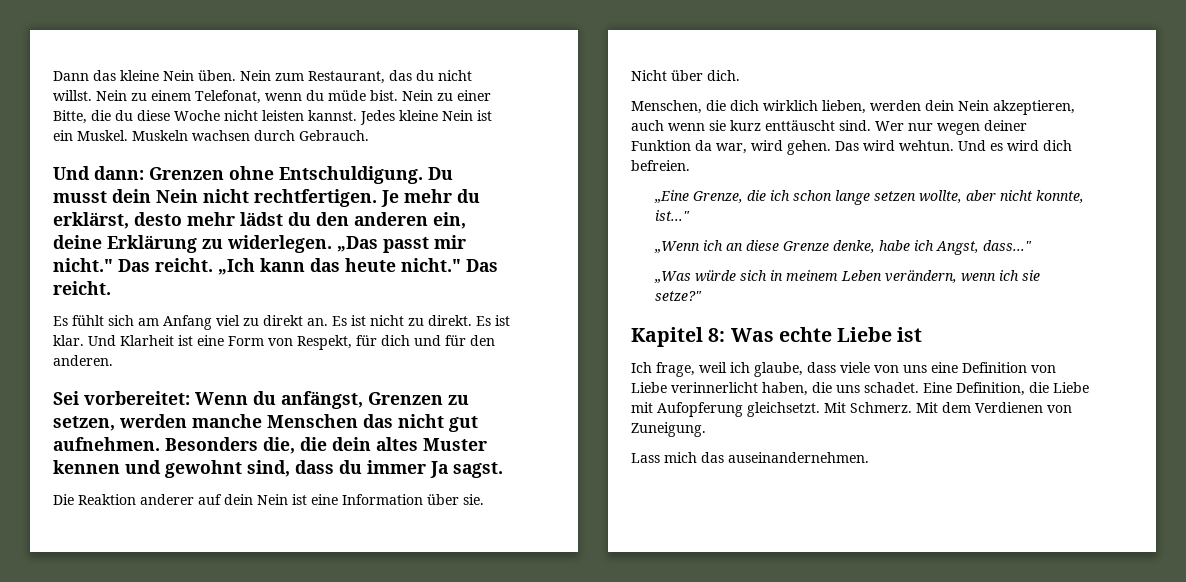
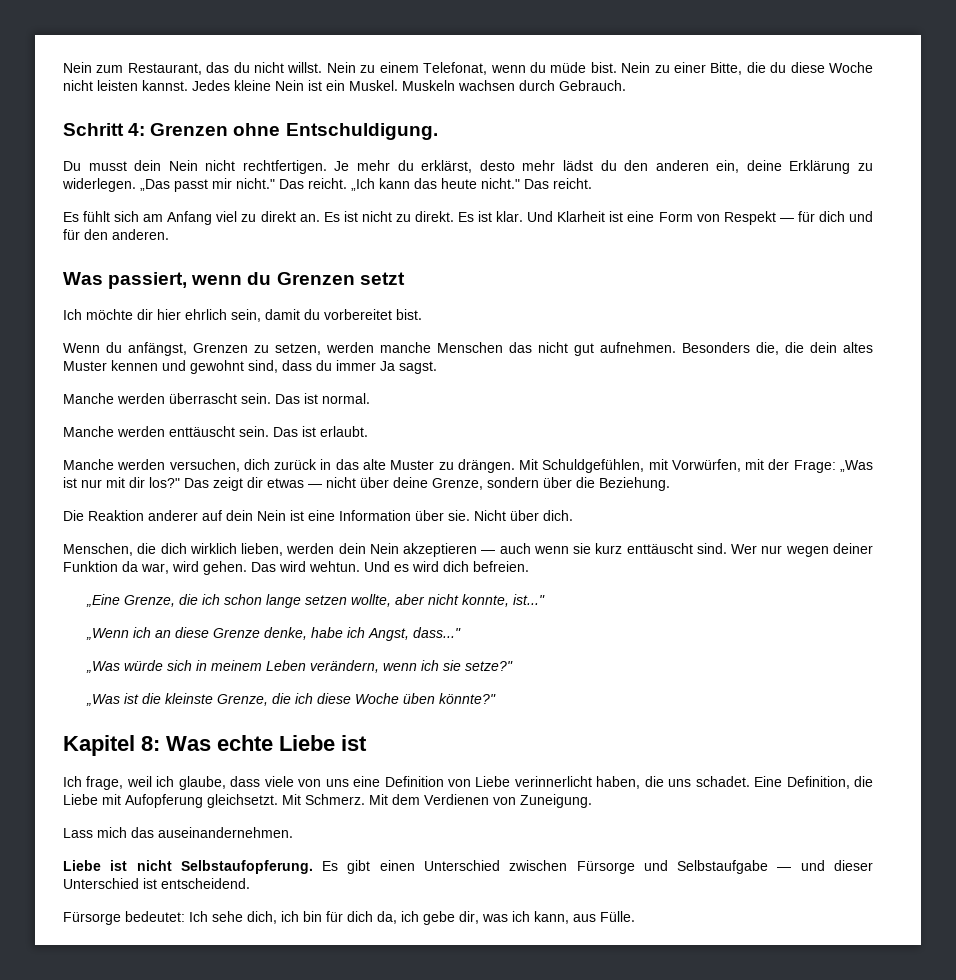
- Dann das kleine Nein üben.
- Und dann: Grenzen ohne Entschuldigung. Du musst dein Nein nicht rechtfertigen.
+ Schritt 4: Grenzen ohne Entschuldigung.
+ Du musst dein Nein nicht rechtfertigen.
- Und Klarheit ist eine Form von Respekt, für dich und für den anderen.
+ Und Klarheit ist eine Form von Respekt — für dich und für den anderen.
- Sei vorbereitet: Wenn du anfängst, Grenzen zu setzen, werden manche Menschen das nicht gut aufnehmen.
+ Was passiert, wenn du Grenzen setzt
+ Ich möchte dir hier ehrlich sein, damit du vorbereitet bist.
+ Wenn du anfängst, Grenzen zu setzen, werden manche Menschen das nicht gut aufnehmen.
+ Manche werden überrascht sein. Das ist normal.
+ Manche werden enttäuscht sein. Das ist erlaubt.
+ Manche werden versuchen, dich zurück in das alte Muster zu drängen. Mit Schuldgefühlen, mit Vorwürfen, mit der Frage: „Was ist nur mit dir los?" Das zeigt dir etwas — nicht über deine Grenze, sondern über die Beziehung.
- Menschen, die dich wirklich lieben, werden dein Nein akzeptieren, auch wenn sie kurz enttäuscht sind.
+ Menschen, die dich wirklich lieben, werden dein Nein akzeptieren — auch wenn sie kurz enttäuscht sind.
+ „Was ist die kleinste Grenze, die ich diese Woche üben könnte?"
+ Liebe ist nicht Selbstaufopferung. Es gibt einen Unterschied zwischen Fürsorge und Selbstaufgabe — und dieser Unterschied ist entscheidend.
+ Fürsorge bedeutet: Ich sehe dich, ich bin für dich da, ich gebe dir, was ich kann, aus Fülle.

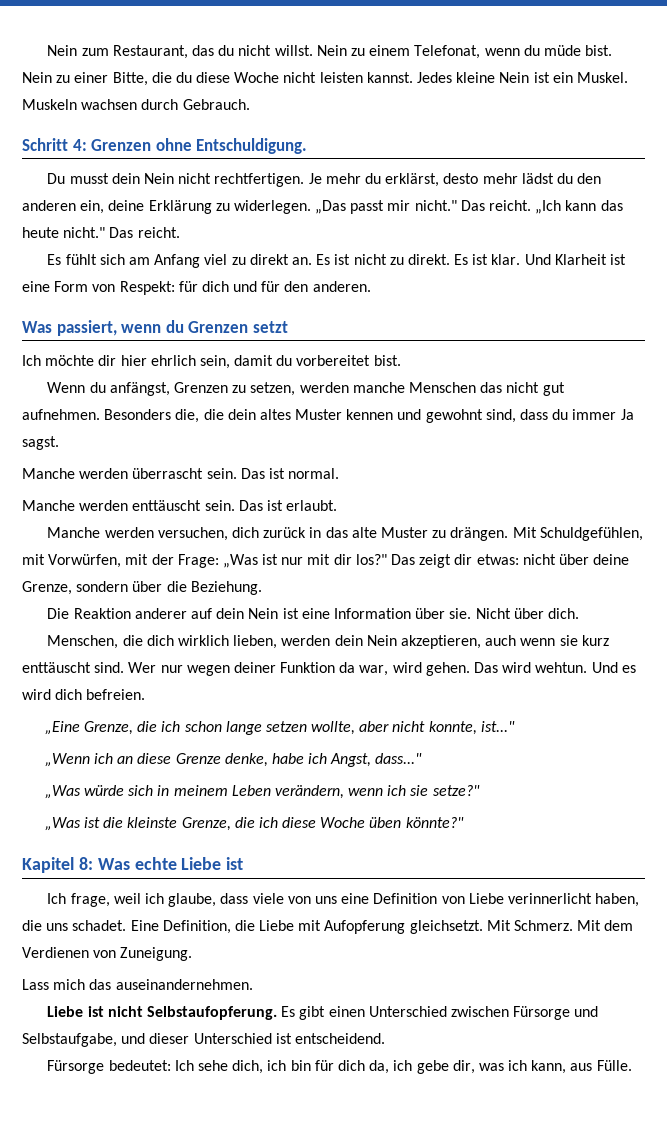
- Und Klarheit ist eine Form von Respekt — für dich und für den anderen.
+ Und Klarheit ist eine Form von Respekt: für dich und für den anderen.
- Das zeigt dir etwas — nicht über deine Grenze, sondern über die Beziehung.
+ Das zeigt dir etwas: nicht über deine Grenze, sondern über die Beziehung.
- Menschen, die dich wirklich lieben, werden dein Nein akzeptieren — auch wenn sie kurz enttäuscht sind.
+ Menschen, die dich wirklich lieben, werden dein Nein akzeptieren, auch wenn sie kurz enttäuscht sind.
- Es gibt einen Unterschied zwischen Fürsorge und Selbstaufgabe — und dieser Unterschied ist entscheidend.
+ Es gibt einen Unterschied zwischen Fürsorge und Selbstaufgabe, und dieser Unterschied ist entscheidend.

